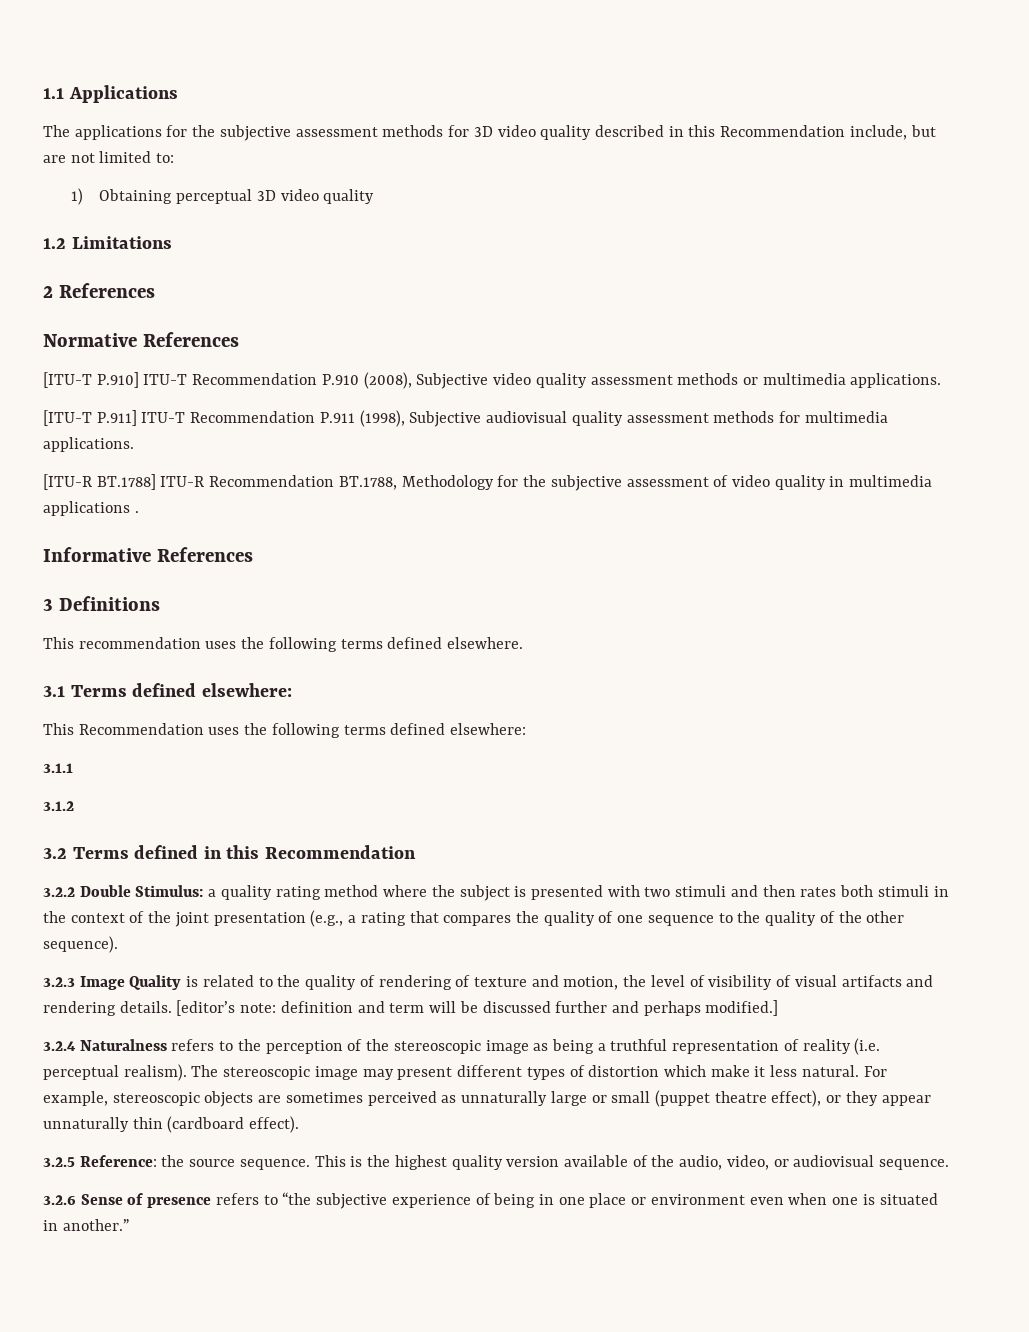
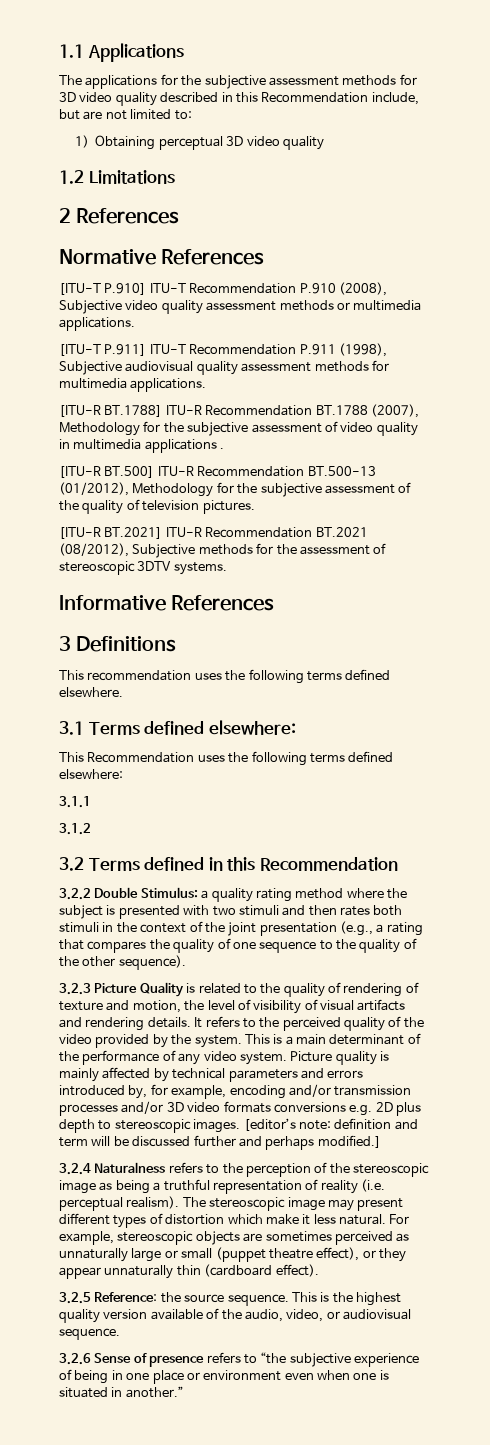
- [ITU-R BT.1788] ITU-R Recommendation BT.1788, Methodology for the subjective assessment of video quality in multimedia applications .
+ [ITU-R BT.1788] ITU-R Recommendation BT.1788 (2007), Methodology for the subjective assessment of video quality in multimedia applications .
+ [ITU-R BT.500] ITU-R Recommendation BT.500-13 (01/2012), Methodology for the subjective assessment of the quality of television pictures.
+ [ITU-R BT.2021] ITU-R Recommendation BT.2021 (08/2012), Subjective methods for the assessment of stereoscopic 3DTV systems.
- 3.2.3 Image Quality is related to the quality of rendering of texture and motion, the level of visibility of visual artifacts and rendering details.
+ 3.2.3 Picture Quality is related to the quality of rendering of texture and motion, the level of visibility of visual artifacts and rendering details.
+ It refers to the perceived quality of the video provided by the system. This is a main determinant of the performance of any video system. Picture quality is mainly affected by technical parameters and errors introduced by, for example, encoding and/or transmission processes and/or 3D video formats conversions e.g. 2D plus depth to stereoscopic images.

